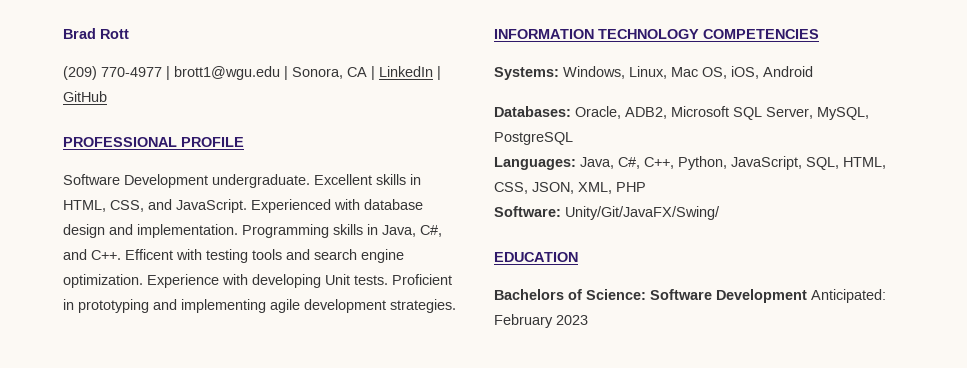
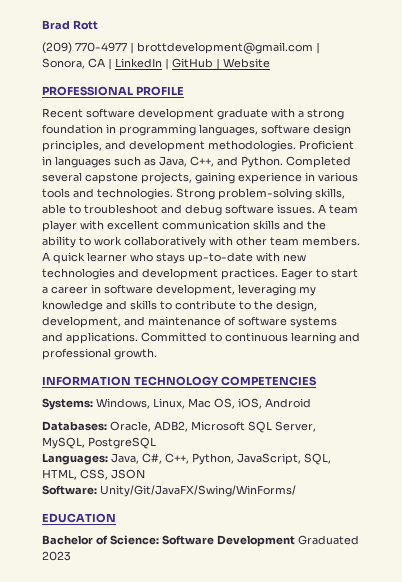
- (209) 770-4977 | brott1@wgu.edu | Sonora, CA | LinkedIn | GitHub
+ (209) 770-4977 | brottdevelopment@gmail.com | Sonora, CA | LinkedIn | GitHub | Website
- Software Development undergraduate. Excellent skills in HTML, CSS, and JavaScript. Experienced with database design and implementation. Programming skills in Java, C#, and C++. Efficent with testing tools and search engine optimization. Experience with developing Unit tests. Proficient in prototyping and implementing agile development strategies.
+ Recent software development graduate with a strong foundation in programming languages, software design principles, and development methodologies. Proficient in languages such as Java, C++, and Python. Completed several capstone projects, gaining experience in various tools and technologies. Strong problem-solving skills, able to troubleshoot and debug software issues. A team player with excellent communication skills and the ability to work collaboratively with other team members. A quick learner who stays up-to-date with new technologies and development practices. Eager to start a career in software development, leveraging my knowledge and skills to contribute to the design, development, and maintenance of software systems and applications. Committed to continuous learning and professional growth.
- Languages: Java, C#, C++, Python, JavaScript, SQL, HTML, CSS, JSON, XML, PHP
+ Languages: Java, C#, C++, Python, JavaScript, SQL, HTML, CSS, JSON
- Software: Unity/Git/JavaFX/Swing/
+ Software: Unity/Git/JavaFX/Swing/WinForms/
- Bachelors of Science: Software Development Anticipated: February 2023
+ Bachelor of Science: Software Development Graduated 2023

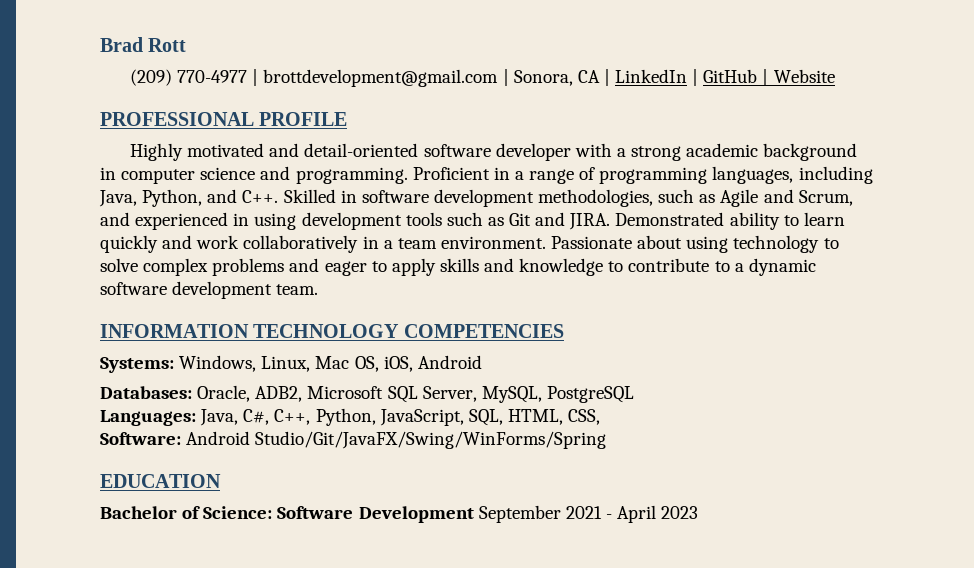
- Recent software development graduate with a strong foundation in programming languages, software design principles, and development methodologies. Proficient in languages such as Java, C++, and Python. Completed several capstone projects, gaining experience in various tools and technologies. Strong problem-solving skills, able to troubleshoot and debug software issues. A team player with excellent communication skills and the ability to work collaboratively with other team members. A quick learner who stays up-to-date with new technologies and development practices. Eager to start a career in software development, leveraging my knowledge and skills to contribute to the design, development, and maintenance of software systems and applications. Committed to continuous learning and professional growth.
+ Highly motivated and detail-oriented software developer with a strong academic background in computer science and programming. Proficient in a range of programming languages, including Java, Python, and C++. Skilled in software development methodologies, such as Agile and Scrum, and experienced in using development tools such as Git and JIRA. Demonstrated ability to learn quickly and work collaboratively in a team environment. Passionate about using technology to solve complex problems and eager to apply skills and knowledge to contribute to a dynamic software development team.
- Languages: Java, C#, C++, Python, JavaScript, SQL, HTML, CSS, JSON
+ Languages: Java, C#, C++, Python, JavaScript, SQL, HTML, CSS,
- Software: Unity/Git/JavaFX/Swing/WinForms/
+ Software: Android Studio/Git/JavaFX/Swing/WinForms/Spring
- Bachelor of Science: Software Development Graduated 2023
+ Bachelor of Science: Software Development September 2021 - April 2023

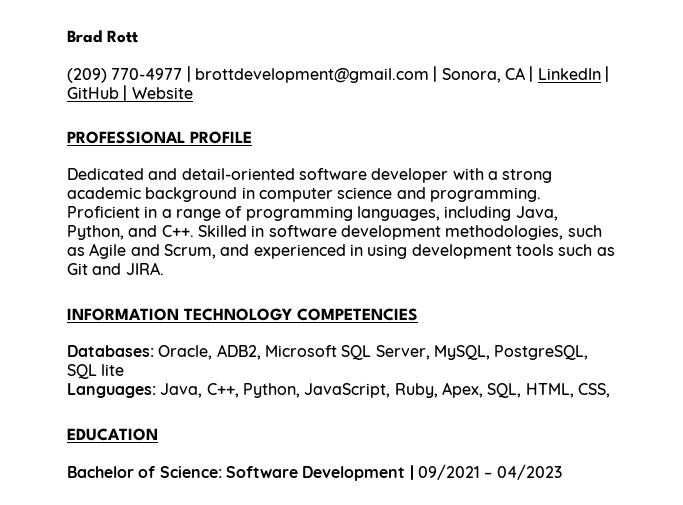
- Highly motivated and detail-oriented software developer with a strong academic background in computer science and programming.
+ Dedicated and detail-oriented software developer with a strong academic background in computer science and programming.
- Proficient in a range of programming languages, including Java, Python, and C++. Skilled in software development methodologies, such as Agile and Scrum, and experienced in using development tools such as Git and JIRA. Demonstrated ability to learn quickly and work collaboratively in a team environment. Passionate about using technology to solve complex problems and eager to apply skills and knowledge to contribute to a dynamic software development team.
+ Proficient in a range of programming languages, including Java, Python, and C++. Skilled in software development methodologies, such as Agile and Scrum, and experienced in using development tools such as Git and JIRA.
  INFORMATION TECHNOLOGY COMPETENCIES
- Systems: Windows, Linux, Mac OS, iOS, Android
- Databases: Oracle, ADB2, Microsoft SQL Server, MySQL, PostgreSQL
+ Databases: Oracle, ADB2, Microsoft SQL Server, MySQL, PostgreSQL, SQL lite
- Languages: Java, C#, C++, Python, JavaScript, SQL, HTML, CSS,
+ Languages: Java, C++, Python, JavaScript, Ruby, Apex, SQL, HTML, CSS,
- Software: Android Studio/Git/JavaFX/Swing/WinForms/Spring
- Bachelor of Science: Software Development September 2021 - April 2023
+ Bachelor of Science: Software Development | 09/2021 – 04/2023

